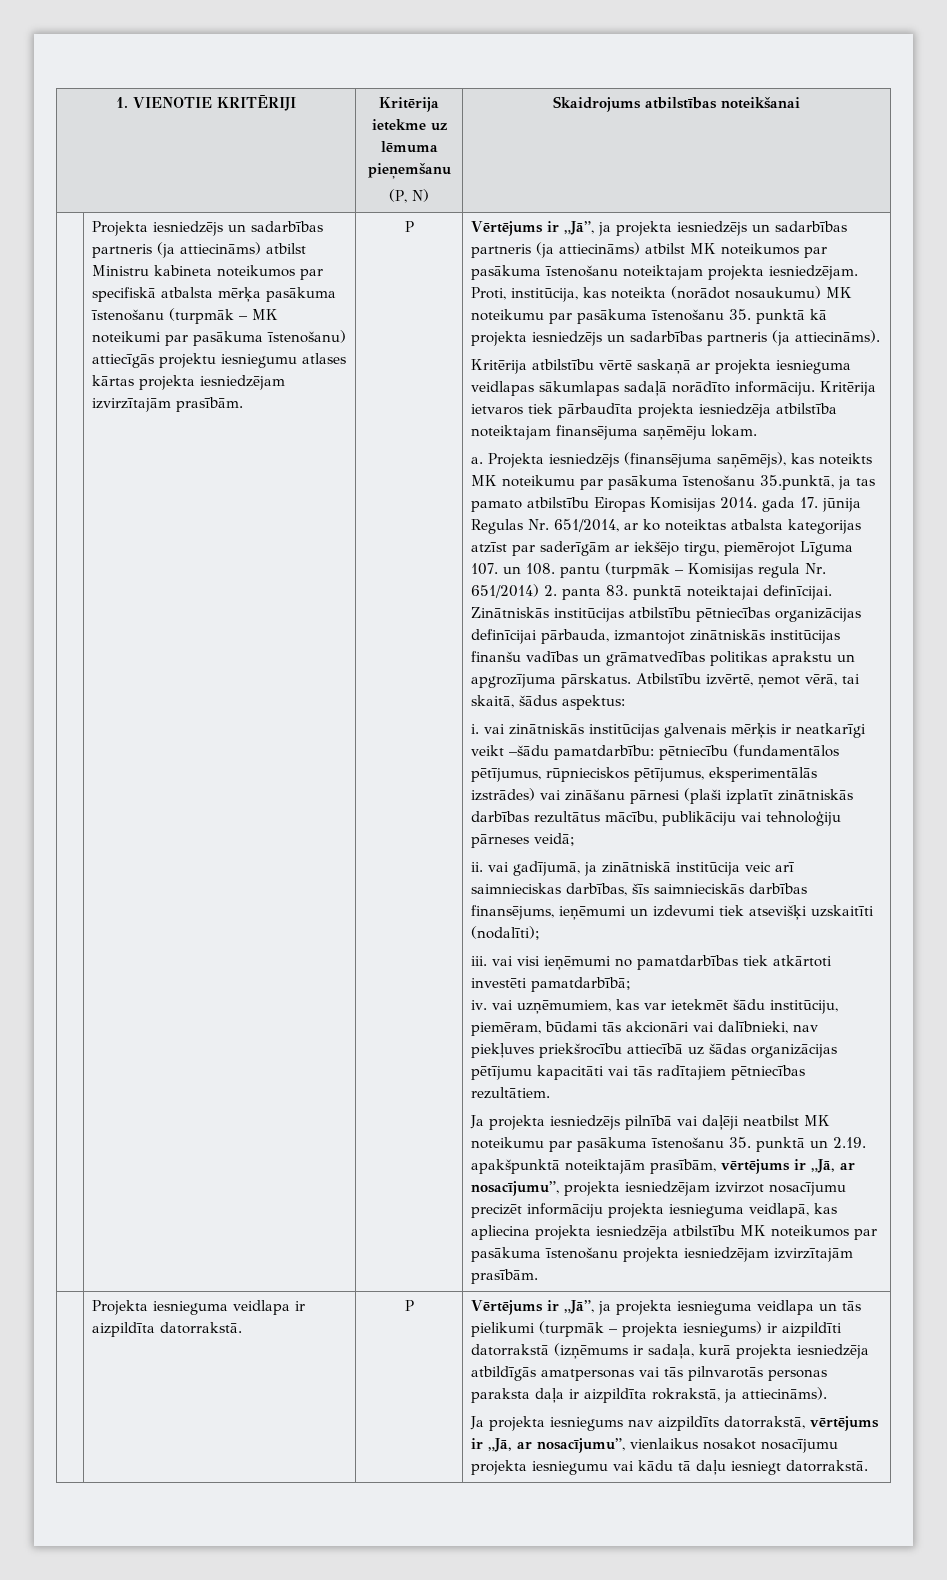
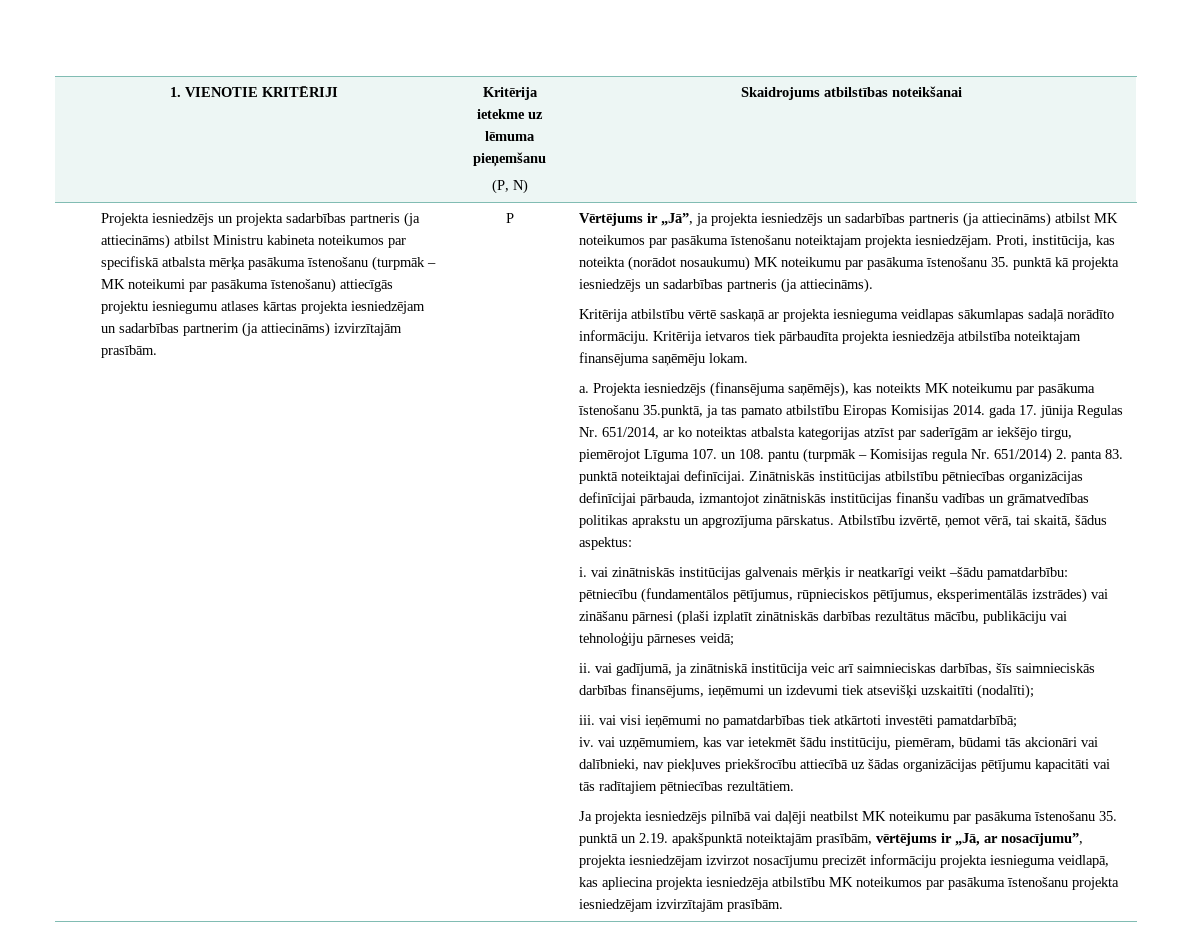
- Projekta iesniedzējs un sadarbības partneris (ja attiecināms) atbilst Ministru kabineta noteikumos par specifiskā atbalsta mērķa pasākuma īstenošanu (turpmāk – MK noteikumi par pasākuma īstenošanu) attiecīgās projektu iesniegumu atlases kārtas projekta iesniedzējam izvirzītajām prasībām.
+ Projekta iesniedzējs un projekta sadarbības partneris (ja attiecināms) atbilst Ministru kabineta noteikumos par specifiskā atbalsta mērķa pasākuma īstenošanu (turpmāk – MK noteikumi par pasākuma īstenošanu) attiecīgās projektu iesniegumu atlases kārtas projekta iesniedzējam un sadarbības partnerim (ja attiecināms) izvirzītajām prasībām.
- Projekta iesnieguma veidlapa ir aizpildīta datorrakstā. | P | Vērtējums ir „Jā”, ja projekta iesnieguma veidlapa un tās pielikumi (turpmāk – projekta iesniegums) ir aizpildīti datorrakstā (izņēmums ir sadaļa, kurā projekta iesniedzēja atbildīgās amatpersonas vai tās pilnvarotās personas paraksta daļa ir aizpildīta rokrakstā, ja attiecināms).
- Ja projekta iesniegums nav aizpildīts datorrakstā, vērtējums ir „Jā, ar nosacījumu”, vienlaikus nosakot nosacījumu projekta iesniegumu vai kādu tā daļu iesniegt datorrakstā.

